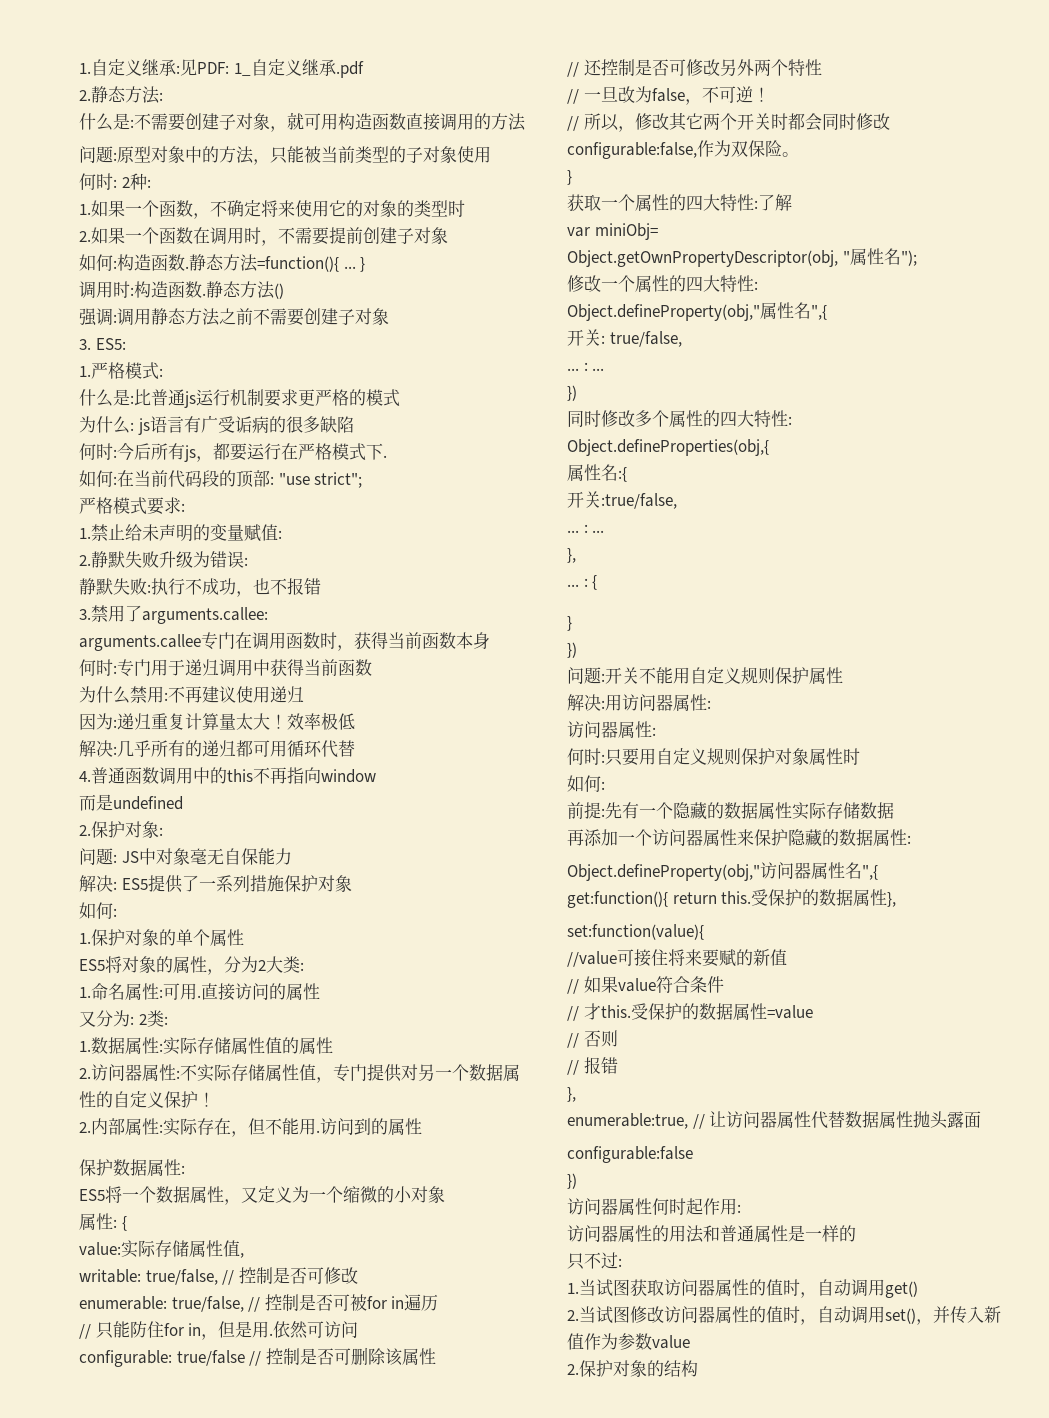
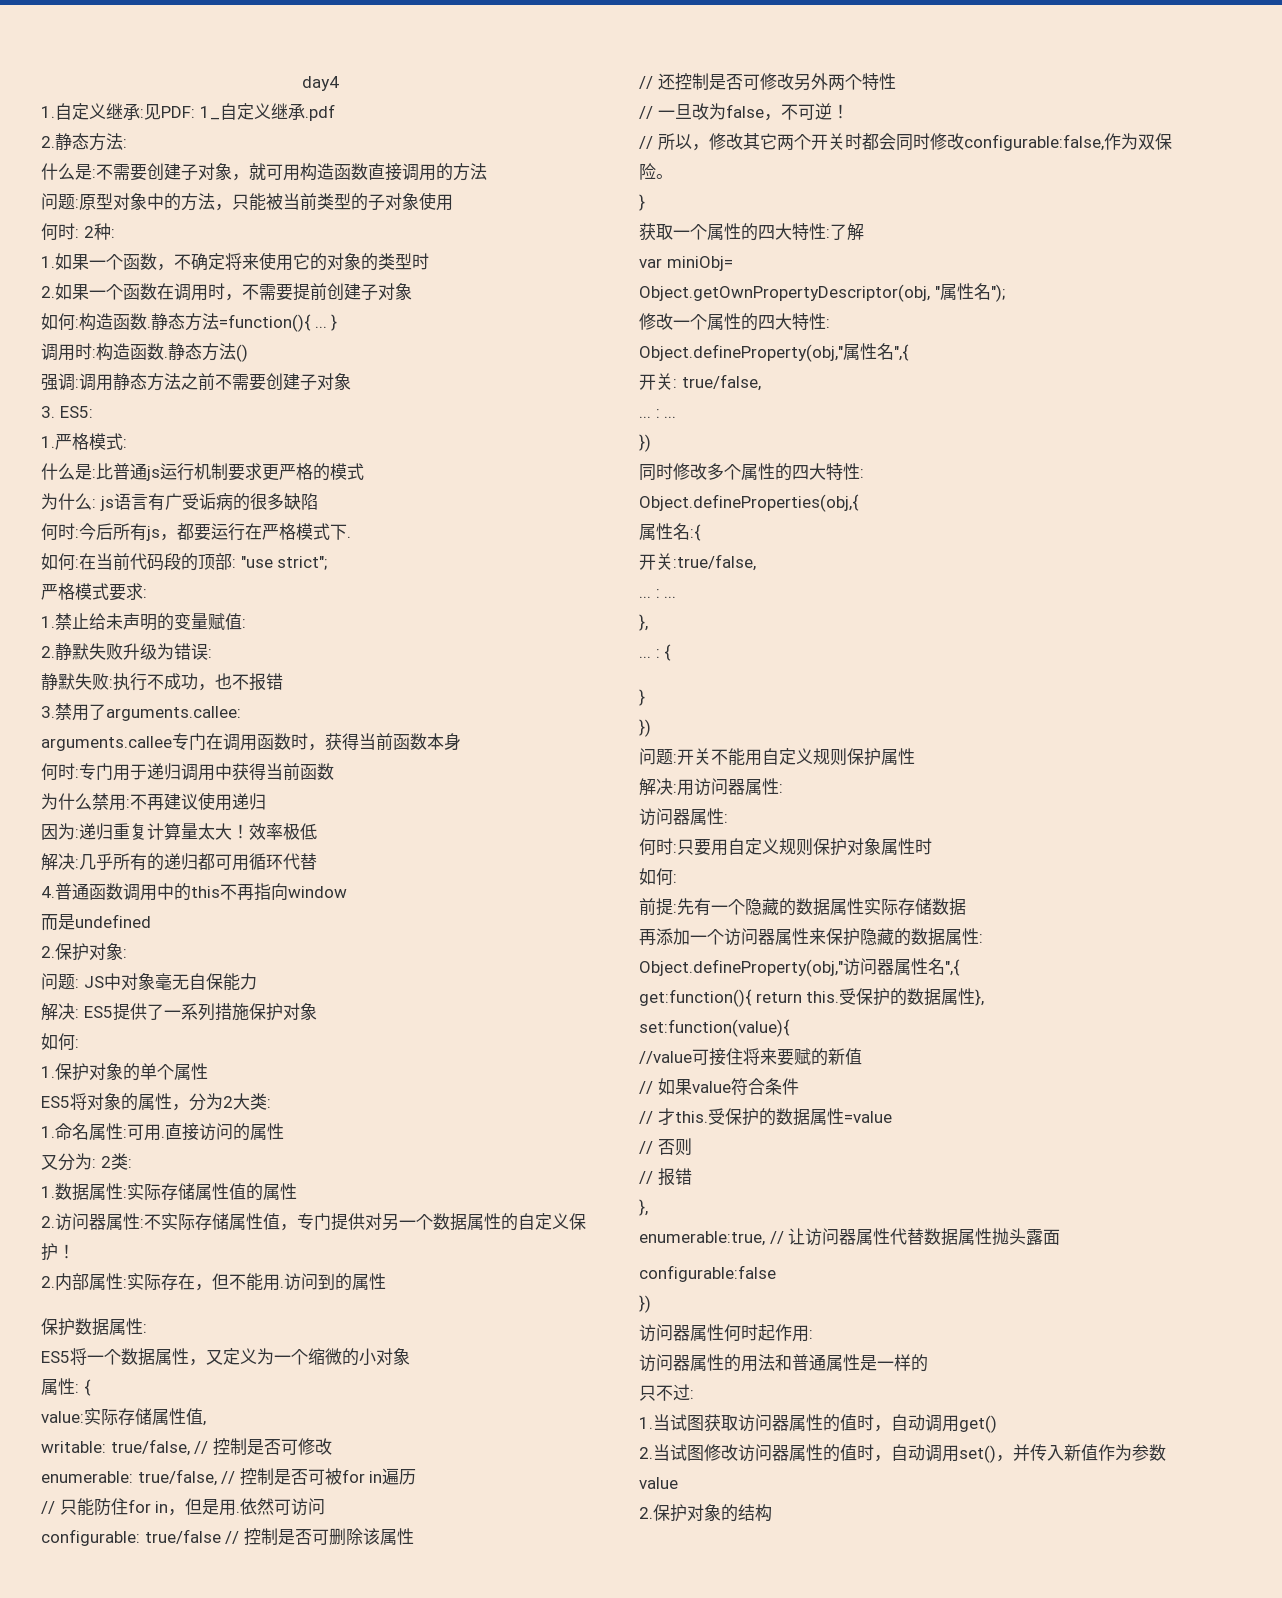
+ day4

